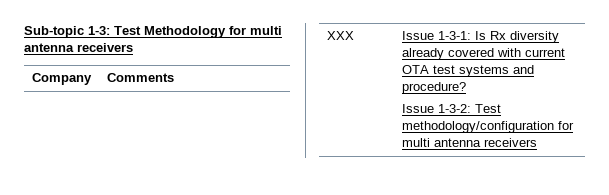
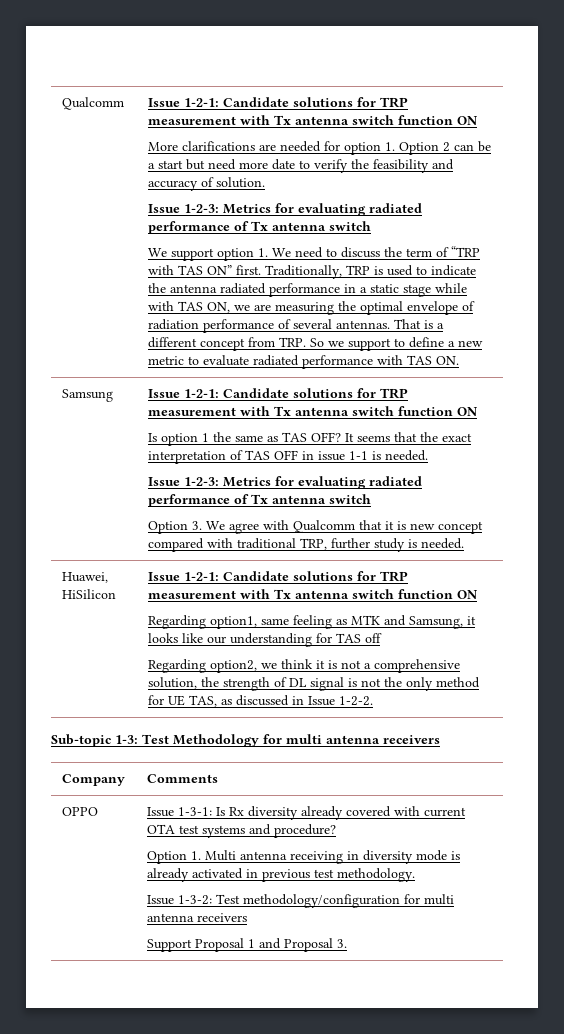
+ Qualcomm | Issue 1-2-1: Candidate solutions for TRP measurement with Tx antenna switch function ON
+ More clarifications are needed for option 1. Option 2 can be a start but need more date to verify the feasibility and accuracy of solution.
+ Issue 1-2-3: Metrics for evaluating radiated performance of Tx antenna switch
+ We support option 1. We need to discuss the term of “TRP with TAS ON” first. Traditionally, TRP is used to indicate the antenna radiated performance in a static stage while with TAS ON, we are measuring the optimal envelope of radiation performance of several antennas. That is a different concept from TRP. So we support to define a new metric to evaluate radiated performance with TAS ON.
+ Samsung | Issue 1-2-1: Candidate solutions for TRP measurement with Tx antenna switch function ON
+ Is option 1 the same as TAS OFF? It seems that the exact interpretation of TAS OFF in issue 1-1 is needed.
+ Issue 1-2-3: Metrics for evaluating radiated performance of Tx antenna switch
+ Option 3. We agree with Qualcomm that it is new concept compared with traditional TRP, further study is needed.
+ Huawei, HiSilicon | Issue 1-2-1: Candidate solutions for TRP measurement with Tx antenna switch function ON
+ Regarding option1, same feeling as MTK and Samsung, it looks like our understanding for TAS off
+ Regarding option2, we think it is not a comprehensive solution, the strength of DL signal is not the only method for UE TAS, as discussed in Issue 1-2-2.
- XXX
+ OPPO
+ Option 1. Multi antenna receiving in diversity mode is already activated in previous test methodology.
+ Support Proposal 1 and Proposal 3.

